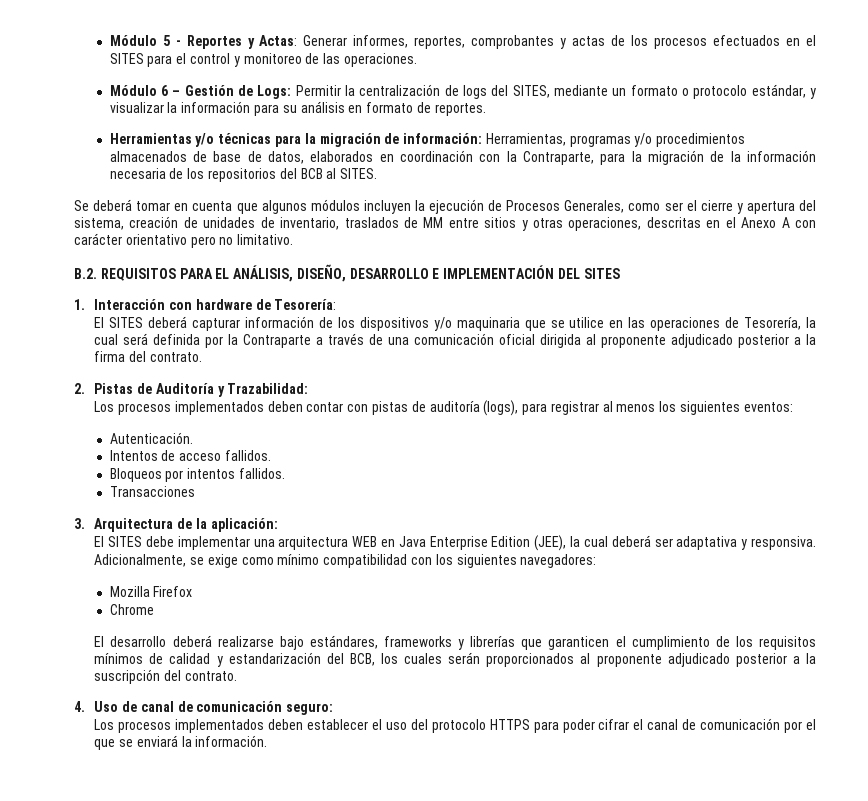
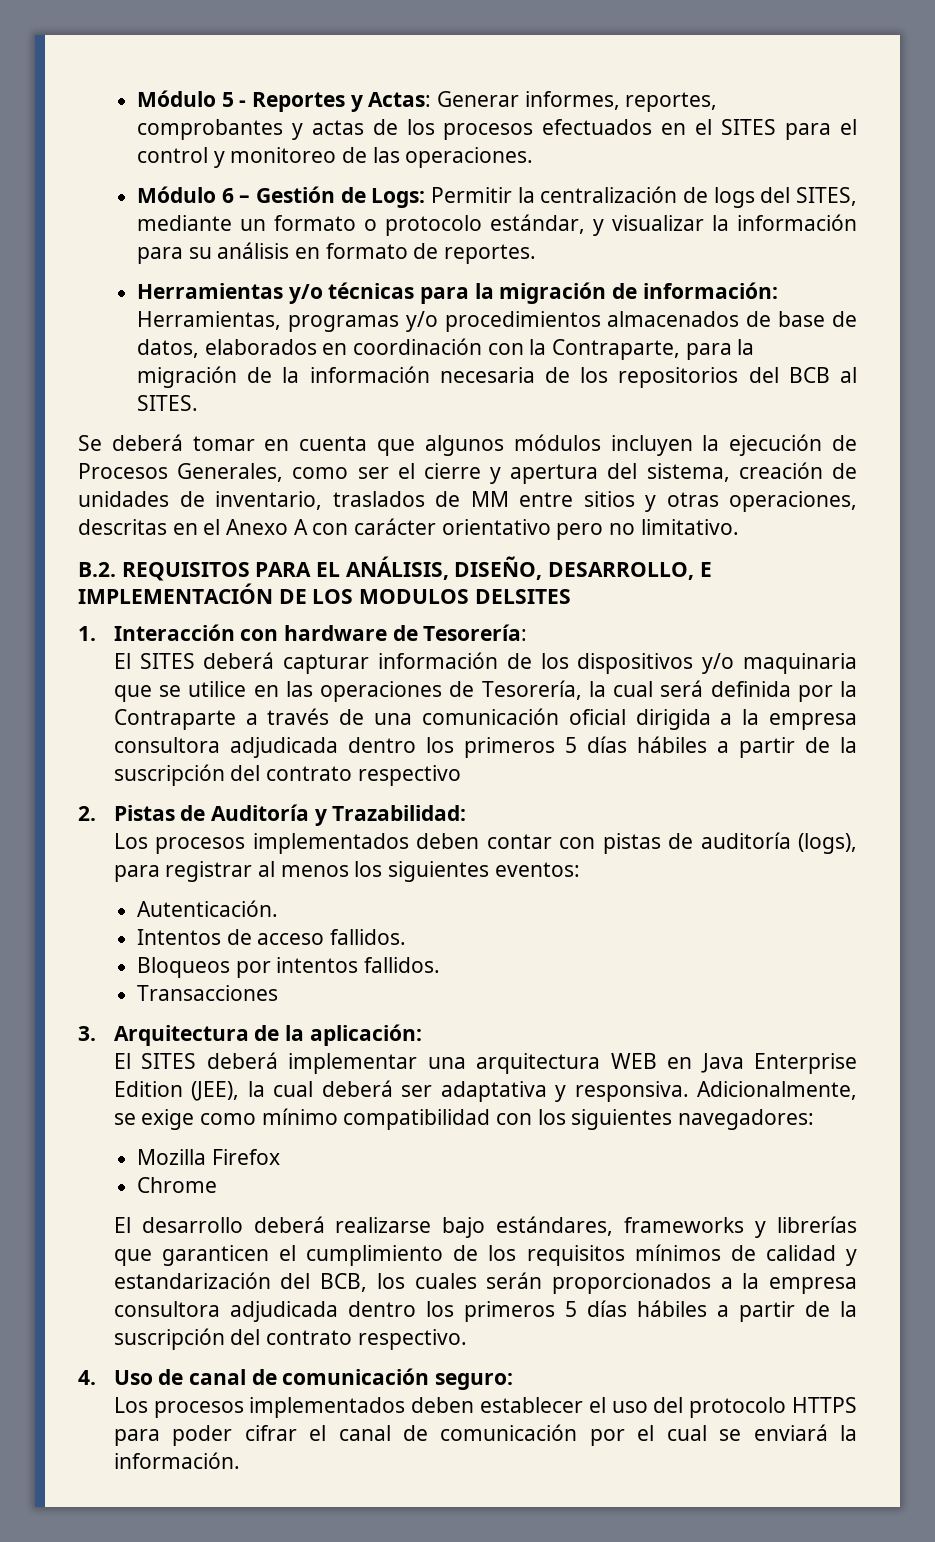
- B.2. REQUISITOS PARA EL ANÁLISIS, DISEÑO, DESARROLLO E IMPLEMENTACIÓN DEL SITES
+ B.2. REQUISITOS PARA EL ANÁLISIS, DISEÑO, DESARROLLO, E IMPLEMENTACIÓN DE LOS MODULOS DELSITES
- El SITES deberá capturar información de los dispositivos y/o maquinaria que se utilice en las operaciones de Tesorería, la cual será definida por la Contraparte a través de una comunicación oficial dirigida al proponente adjudicado posterior a la firma del contrato.
+ El SITES deberá capturar información de los dispositivos y/o maquinaria que se utilice en las operaciones de Tesorería, la cual será definida por la Contraparte a través de una comunicación oficial dirigida a la empresa consultora adjudicada dentro los primeros 5 días hábiles a partir de la suscripción del contrato respectivo
- El SITES debe implementar una arquitectura WEB en Java Enterprise Edition (JEE), la cual deberá ser adaptativa y responsiva.
+ El SITES deberá implementar una arquitectura WEB en Java Enterprise Edition (JEE), la cual deberá ser adaptativa y responsiva.
- El desarrollo deberá realizarse bajo estándares, frameworks y librerías que garanticen el cumplimiento de los requisitos mínimos de calidad y estandarización del BCB, los cuales serán proporcionados al proponente adjudicado posterior a la suscripción del contrato.
+ El desarrollo deberá realizarse bajo estándares, frameworks y librerías que garanticen el cumplimiento de los requisitos mínimos de calidad y estandarización del BCB, los cuales serán proporcionados a la empresa consultora adjudicada dentro los primeros 5 días hábiles a partir de la suscripción del contrato respectivo.
- Los procesos implementados deben establecer el uso del protocolo HTTPS para poder cifrar el canal de comunicación por el que se enviará la información.
+ Los procesos implementados deben establecer el uso del protocolo HTTPS para poder cifrar el canal de comunicación por el cual se enviará la información.

